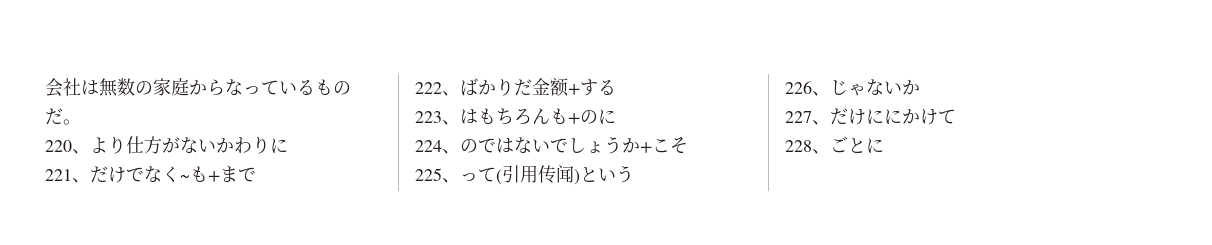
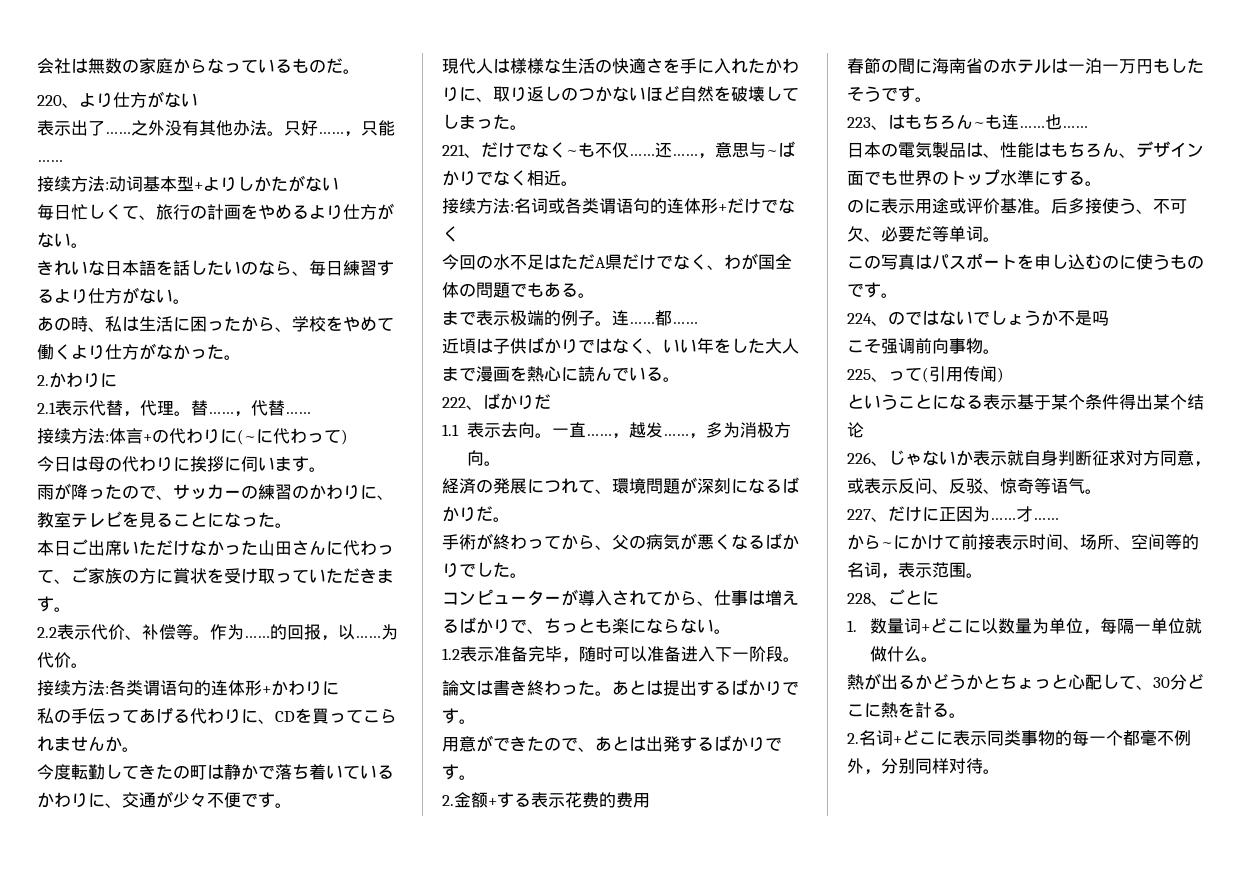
- 220、より仕方がないかわりに
+ 220、より仕方がない
+ 表示出了……之外没有其他办法。只好……，只能……
+ 接续方法:动词基本型+よりしかたがない
+ 毎日忙しくて、旅行の計画をやめるより仕方がない。
+ きれいな日本語を話したいのなら、毎日練習するより仕方がない。
+ あの時、私は生活に困ったから、学校をやめて働くより仕方がなかった。
+ 2.かわりに
+ 2.1表示代替，代理。替……，代替……
+ 接续方法:体言+の代わりに(~に代わって)
+ 今日は母の代わりに挨拶に伺います。
+ 雨が降ったので、サッカーの練習のかわりに、教室テレビを見ることになった。
+ 本日ご出席いただけなかった山田さんに代わって、ご家族の方に賞状を受け取っていただきます。
+ 2.2表示代价、补偿等。作为……的回报，以……为代价。
+ 接续方法:各类谓语句的连体形+かわりに
+ 私の手伝ってあげる代わりに、CDを買ってこられませんか。
+ 今度転勤してきたの町は静かで落ち着いているかわりに、交通が少々不便です。
+ 現代人は様様な生活の快適さを手に入れたかわりに、取り返しのつかないほど自然を破壊してしまった。
- 221、だけでなく~も+まで
- 222、ばかりだ金额+する
- 223、はもちろんも+のに
+ 221、だけでなく~も不仅……还……，意思与~ばかりでなく相近。
+ 接续方法:名词或各类谓语句的连体形+だけでなく
+ 今回の水不足はただA県だけでなく、わが国全体の問題でもある。
+ まで表示极端的例子。连……都……
+ 近頃は子供ばかりではなく、いい年をした大人まで漫画を熱心に読んでいる。
+ 222、ばかりだ
+ 1.1表示去向。一直……，越发……，多为消极方向。
+ 経済の発展につれて、環境問題が深刻になるばかりだ。
+ 手術が終わってから、父の病気が悪くなるばかりでした。
+ コンピューターが導入されてから、仕事は増えるばかりで、ちっとも楽にならない。
+ 1.2表示准备完毕，随时可以准备进入下一阶段。
+ 論文は書き終わった。あとは提出するばかりです。
+ 用意ができたので、あとは出発するばかりです。
+ 2.金额+する表示花费的费用
+ 春節の間に海南省のホテルは一泊一万円もしたそうです。
+ 223、はもちろん~も连……也……
+ 日本の電気製品は、性能はもちろん、デザイン面でも世界のトップ水準にする。
+ のに表示用途或评价基准。后多接使う、不可欠、必要だ等单词。
+ この写真はパスポートを申し込むのに使うものです。
- 224、のではないでしょうか+こそ
+ 224、のではないでしょうか不是吗
+ こそ强调前向事物。
- 225、って(引用传闻)という
- 226、じゃないか
- 227、だけににかけて
+ 225、って(引用传闻)
+ ということになる表示基于某个条件得出某个结论
+ 226、じゃないか表示就自身判断征求对方同意，或表示反问、反驳、惊奇等语气。
+ 227、だけに正因为……才……
+ から~にかけて前接表示时间、场所、空间等的名词，表示范围。
  228、ごとに
+ 1.数量词+どこに以数量为单位，每隔一单位就做什么。
+ 熱が出るかどうかとちょっと心配して、30分どこに熱を計る。
+ 2.名词+どこに表示同类事物的每一个都毫不例外，分别同样对待。

